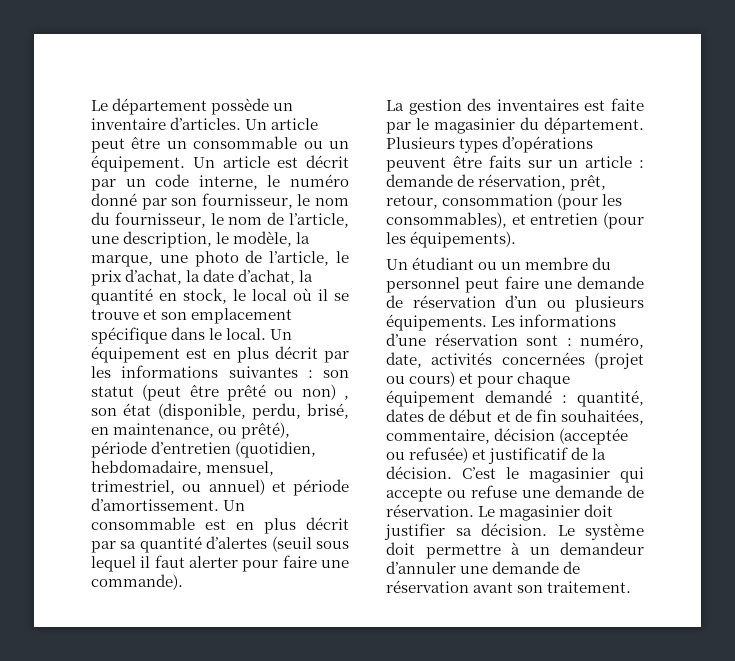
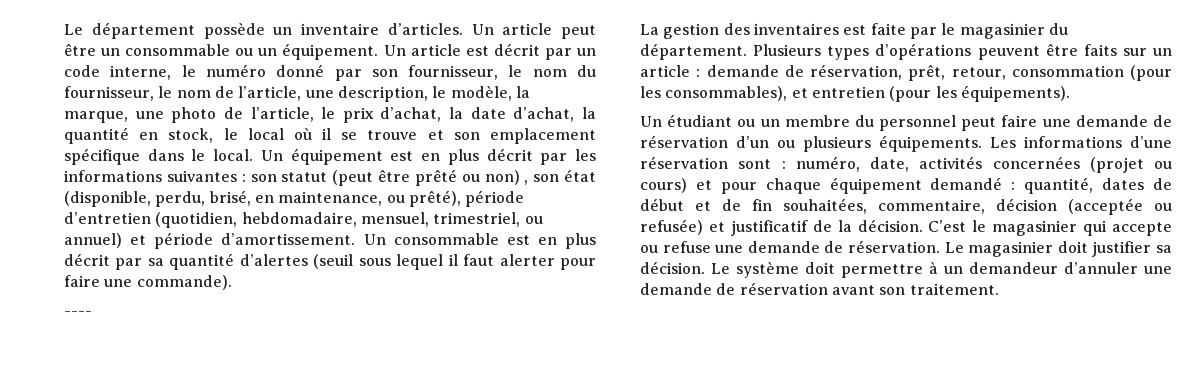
+ ----

